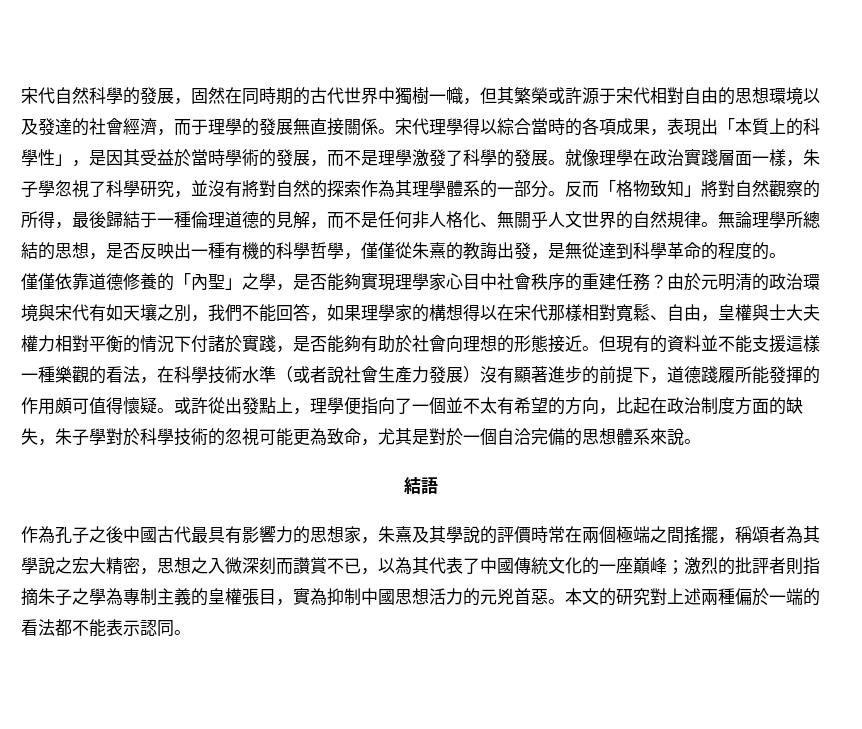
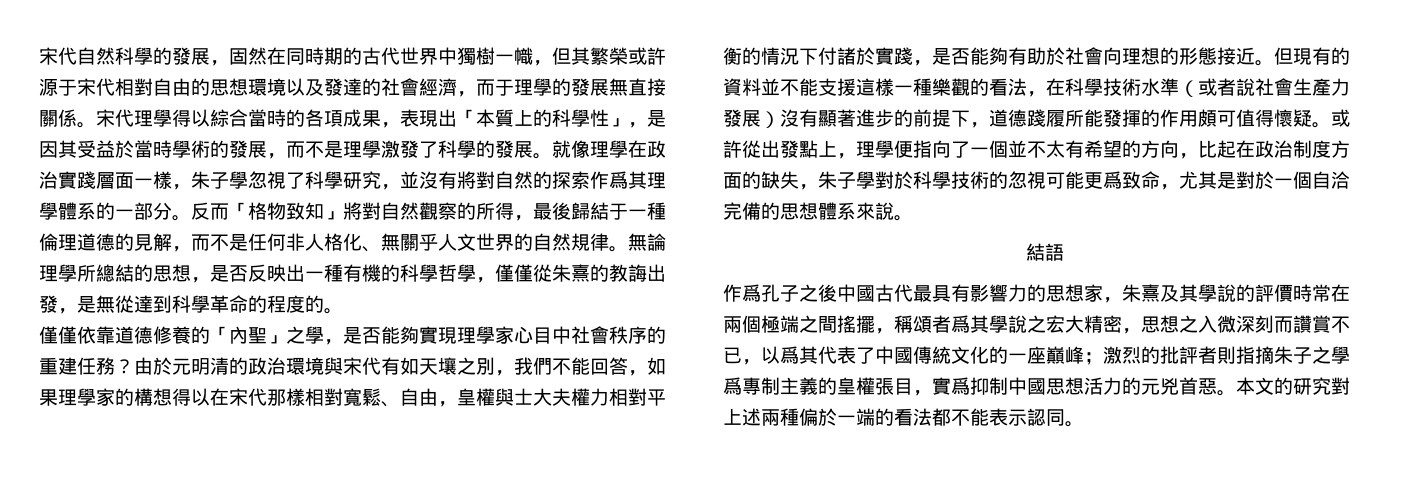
- 就像理學在政治實踐層面一樣，朱子學忽視了科學研究，並沒有將對自然的探索作為其理學體系的一部分。
+ 就像理學在政治實踐層面一樣，朱子學忽視了科學研究，並沒有將對自然的探索作爲其理學體系的一部分。
- 或許從出發點上，理學便指向了一個並不太有希望的方向，比起在政治制度方面的缺失，朱子學對於科學技術的忽視可能更為致命，尤其是對於一個自洽完備的思想體系來說。
+ 或許從出發點上，理學便指向了一個並不太有希望的方向，比起在政治制度方面的缺失，朱子學對於科學技術的忽視可能更爲致命，尤其是對於一個自洽完備的思想體系來說。
- 作為孔子之後中國古代最具有影響力的思想家，朱熹及其學說的評價時常在兩個極端之間搖擺，稱頌者為其學說之宏大精密，思想之入微深刻而讚賞不已，以為其代表了中國傳統文化的一座巔峰；
+ 作爲孔子之後中國古代最具有影響力的思想家，朱熹及其學說的評價時常在兩個極端之間搖擺，稱頌者爲其學說之宏大精密，思想之入微深刻而讚賞不已，以爲其代表了中國傳統文化的一座巔峰；
- 激烈的批評者則指摘朱子之學為專制主義的皇權張目，實為抑制中國思想活力的元兇首惡。
+ 激烈的批評者則指摘朱子之學爲專制主義的皇權張目，實爲抑制中國思想活力的元兇首惡。

